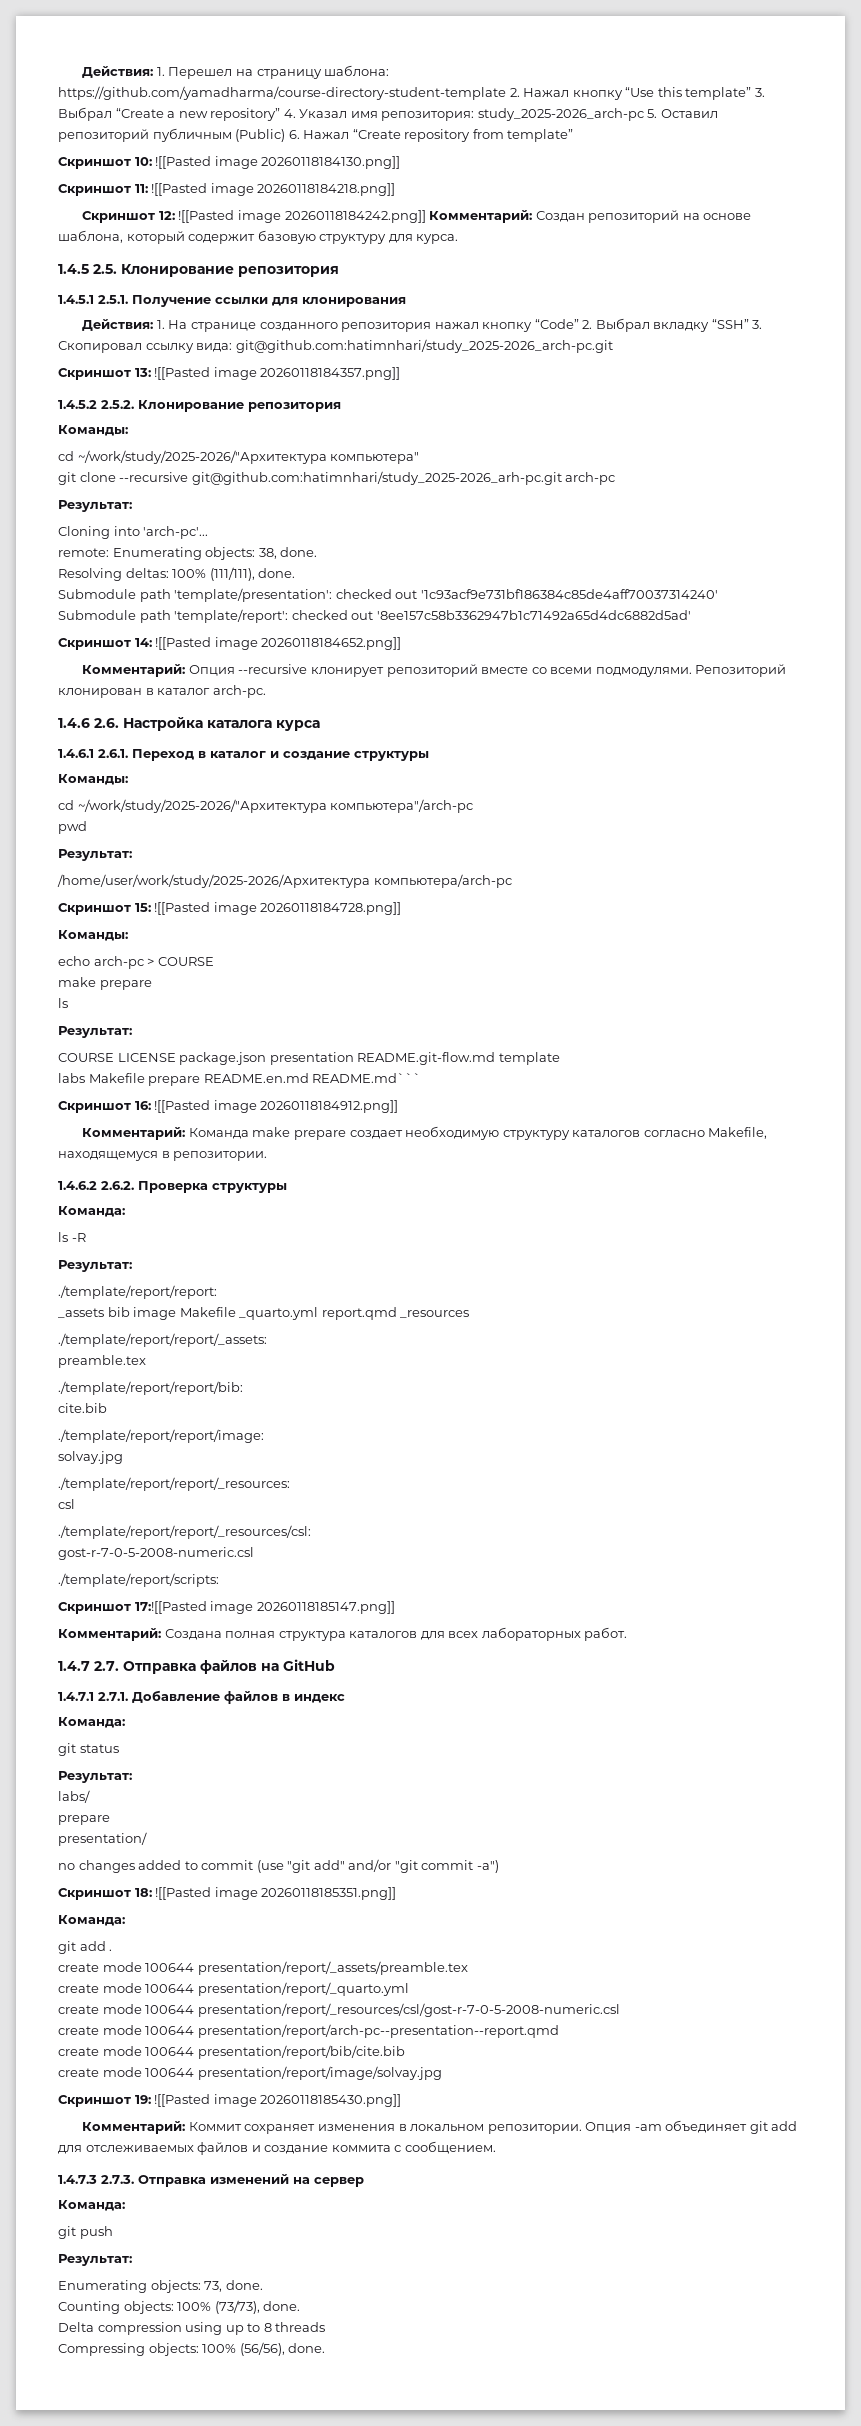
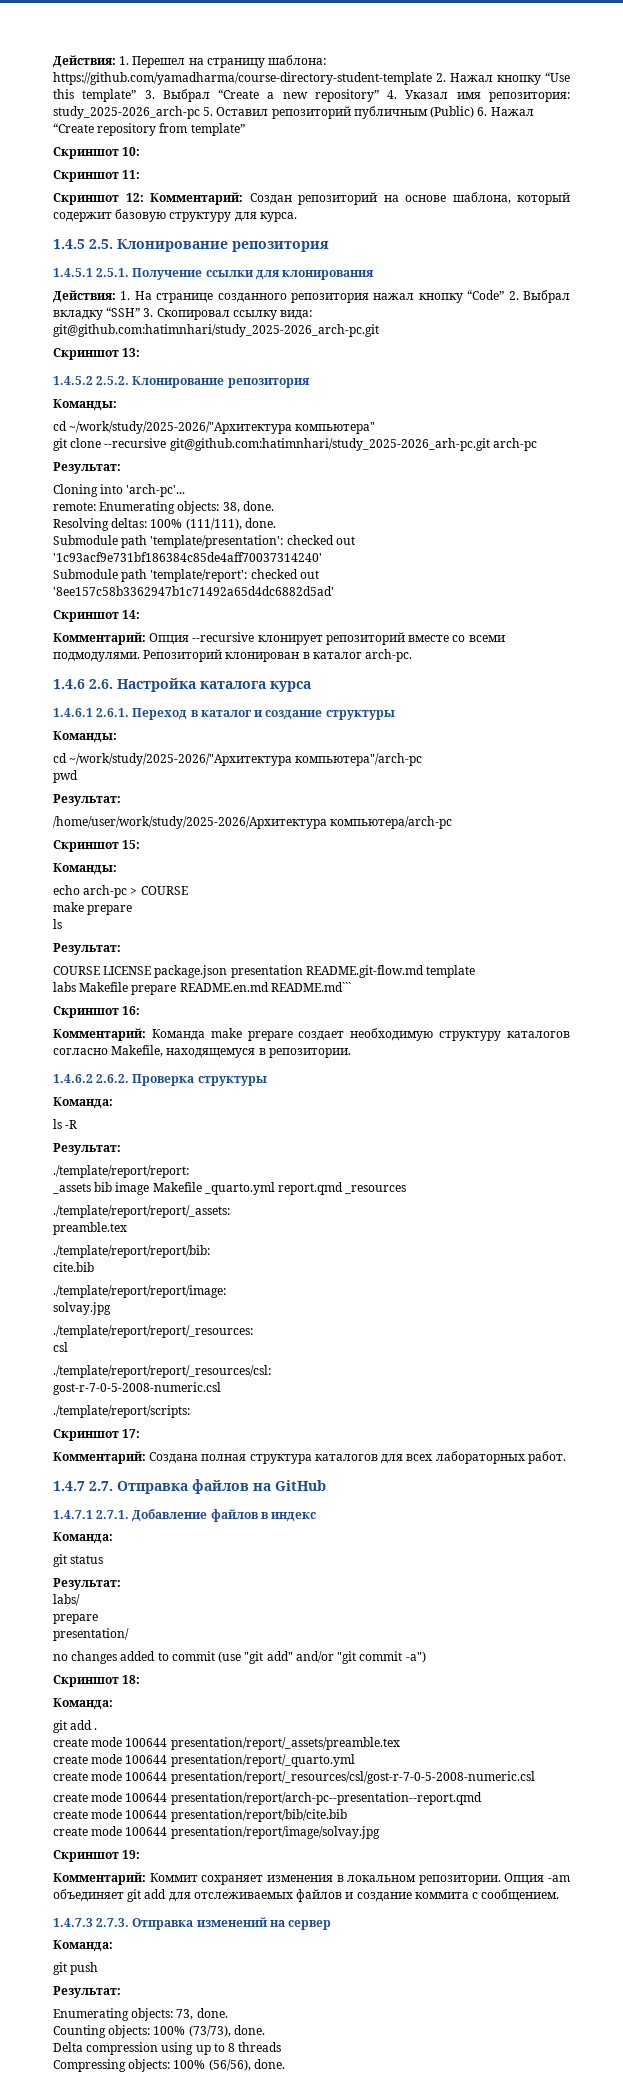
- Скриншот 10: ![[Pasted image 20260118184130.png]]
+ Скриншот 10:
- Скриншот 11: ![[Pasted image 20260118184218.png]]
+ Скриншот 11:
- Скриншот 12: ![[Pasted image 20260118184242.png]] Комментарий: Создан репозиторий на основе шаблона, который содержит базовую структуру для курса.
+ Скриншот 12: Комментарий: Создан репозиторий на основе шаблона, который содержит базовую структуру для курса.
- Скриншот 13: ![[Pasted image 20260118184357.png]]
+ Скриншот 13:
- Скриншот 14: ![[Pasted image 20260118184652.png]]
+ Скриншот 14:
- Скриншот 15: ![[Pasted image 20260118184728.png]]
+ Скриншот 15:
- Скриншот 16: ![[Pasted image 20260118184912.png]]
+ Скриншот 16:
- Скриншот 17:![[Pasted image 20260118185147.png]]
+ Скриншот 17:
- Скриншот 18: ![[Pasted image 20260118185351.png]]
+ Скриншот 18:
- Скриншот 19: ![[Pasted image 20260118185430.png]]
+ Скриншот 19:

